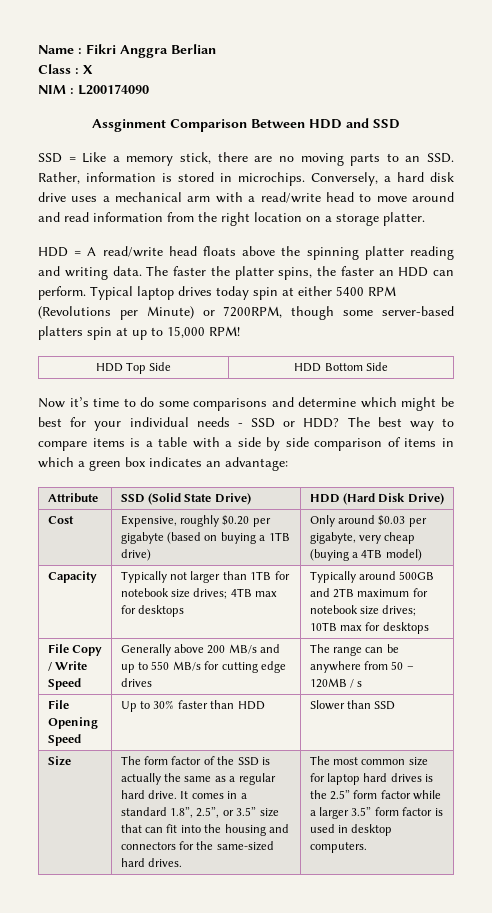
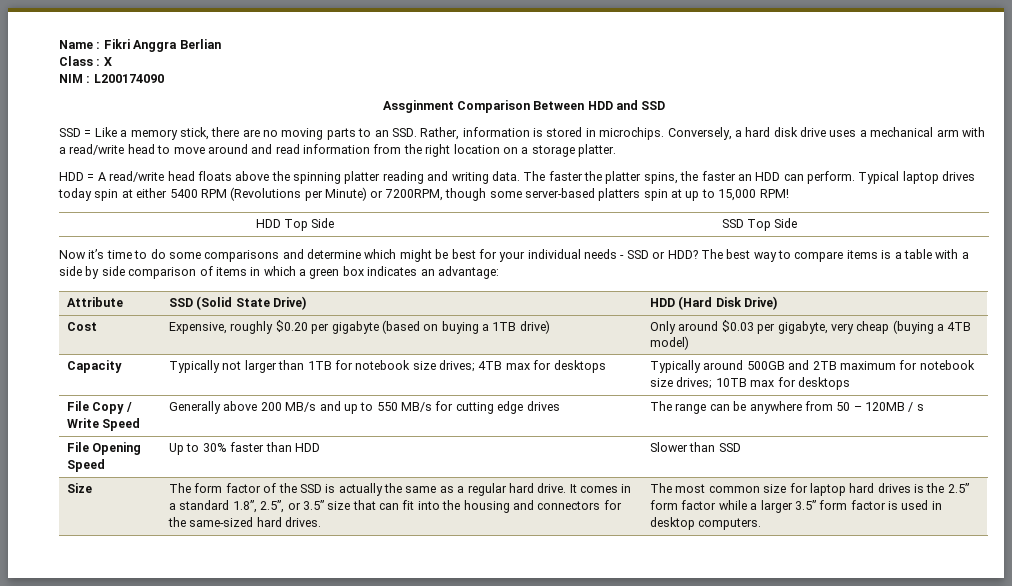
- HDD Top Side | HDD Bottom Side
+ HDD Top Side | SSD Top Side

